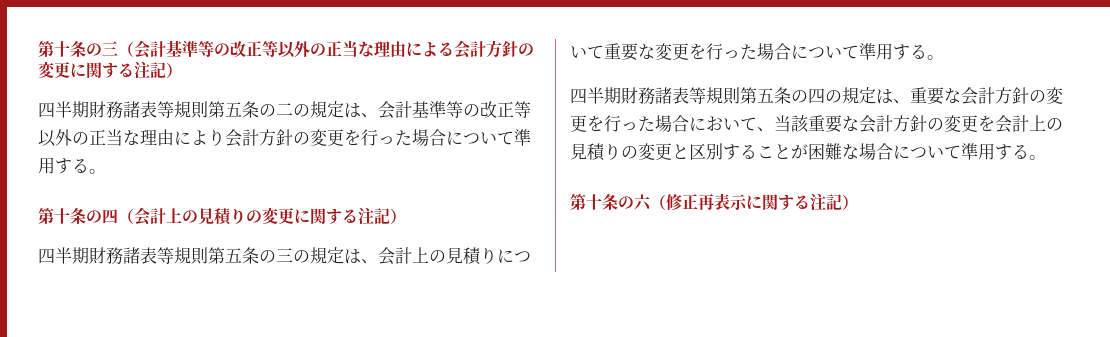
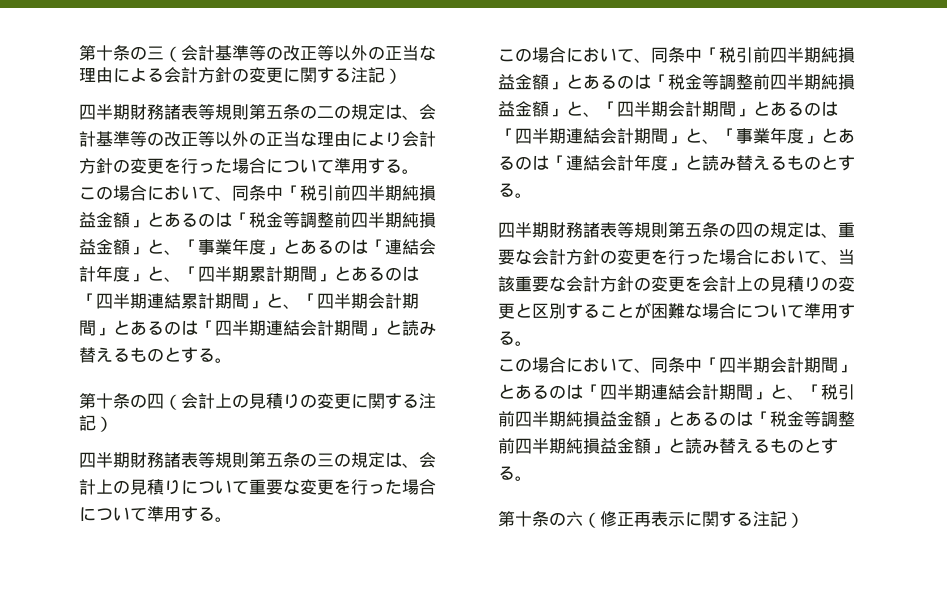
+ この場合において、同条中「税引前四半期純損益金額」とあるのは「税金等調整前四半期純損益金額」と、「事業年度」とあるのは「連結会計年度」と、「四半期累計期間」とあるのは「四半期連結累計期間」と、「四半期会計期間」とあるのは「四半期連結会計期間」と読み替えるものとする。
+ この場合において、同条中「税引前四半期純損益金額」とあるのは「税金等調整前四半期純損益金額」と、「四半期会計期間」とあるのは「四半期連結会計期間」と、「事業年度」とあるのは「連結会計年度」と読み替えるものとする。
+ この場合において、同条中「四半期会計期間」とあるのは「四半期連結会計期間」と、「税引前四半期純損益金額」とあるのは「税金等調整前四半期純損益金額」と読み替えるものとする。

